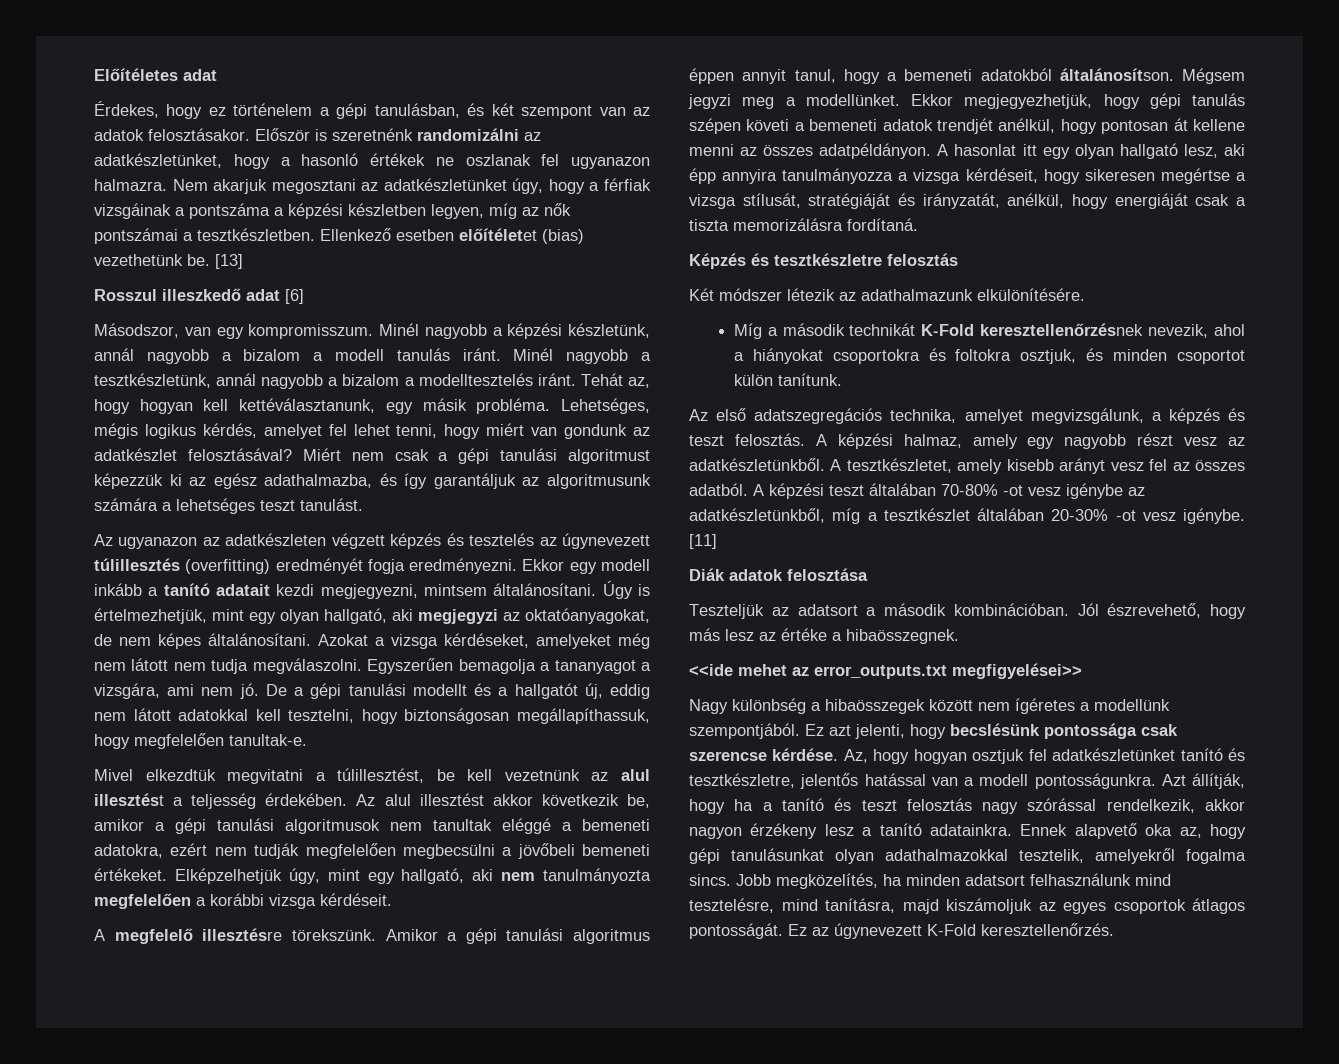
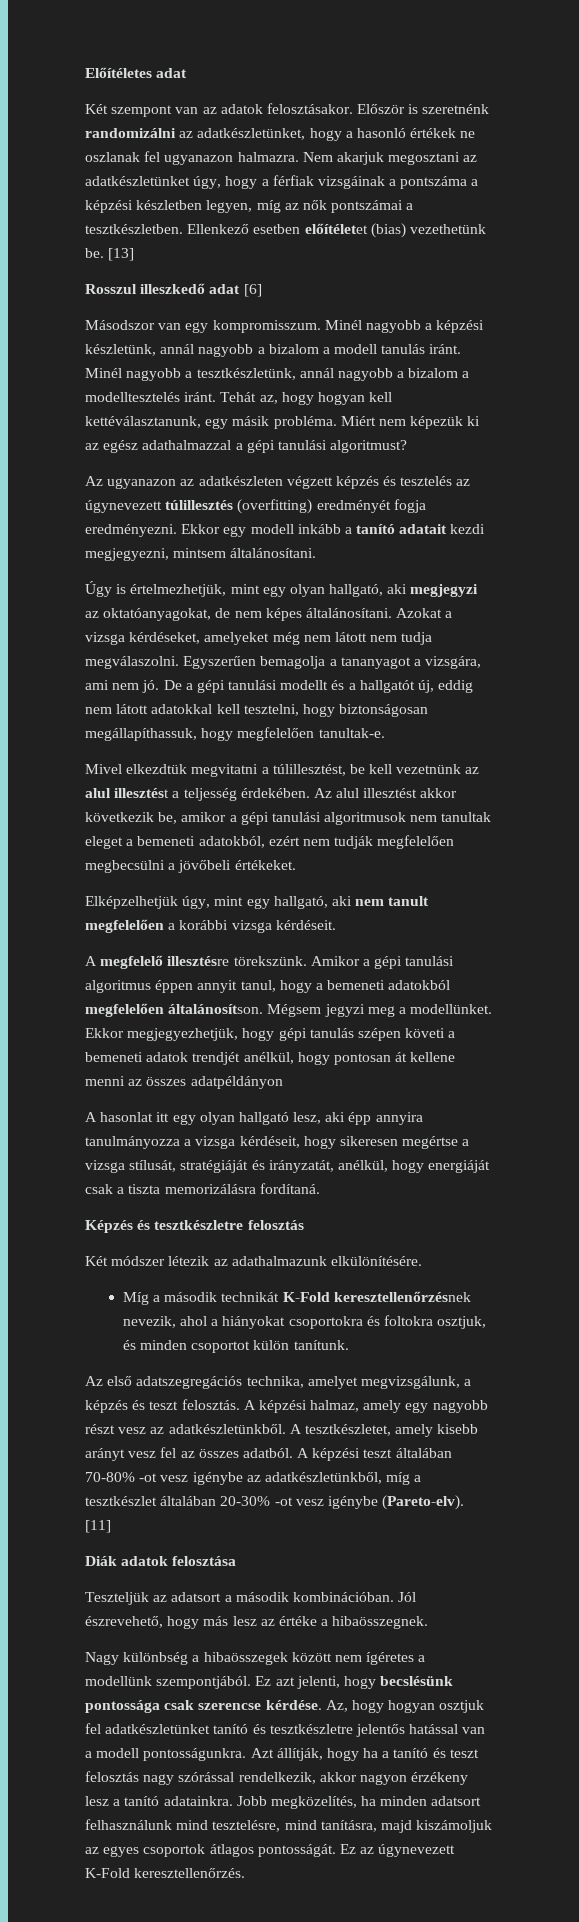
- Érdekes, hogy ez történelem a gépi tanulásban, és két szempont van az adatok felosztásakor.
+ Két szempont van az adatok felosztásakor.
- Másodszor, van egy kompromisszum.
+ Másodszor van egy kompromisszum.
- Lehetséges, mégis logikus kérdés, amelyet fel lehet tenni, hogy miért van gondunk az adatkészlet felosztásával? Miért nem csak a gépi tanulási algoritmust képezzük ki az egész adathalmazba, és így garantáljuk az algoritmusunk számára a lehetséges teszt tanulást.
+ Miért nem képezük ki az egész adathalmazzal a gépi tanulási algoritmust?
- Ekkor egy modell inkább a tanító adatait kezdi megjegyezni, mintsem általánosítani. Úgy is értelmezhetjük, mint egy olyan hallgató, aki megjegyzi az oktatóanyagokat, de nem képes általánosítani.
+ Ekkor egy modell inkább a tanító adatait kezdi megjegyezni, mintsem általánosítani.
+ Úgy is értelmezhetjük, mint egy olyan hallgató, aki megjegyzi az oktatóanyagokat, de nem képes általánosítani.
- Az alul illesztést akkor következik be, amikor a gépi tanulási algoritmusok nem tanultak eléggé a bemeneti adatokra, ezért nem tudják megfelelően megbecsülni a jövőbeli bemeneti értékeket. Elképzelhetjük úgy, mint egy hallgató, aki nem tanulmányozta megfelelően a korábbi vizsga kérdéseit.
+ Az alul illesztést akkor következik be, amikor a gépi tanulási algoritmusok nem tanultak eleget a bemeneti adatokból, ezért nem tudják megfelelően megbecsülni a jövőbeli értékeket.
+ Elképzelhetjük úgy, mint egy hallgató, aki nem tanult megfelelően a korábbi vizsga kérdéseit.
- Amikor a gépi tanulási algoritmus éppen annyit tanul, hogy a bemeneti adatokból általánosítson.
+ Amikor a gépi tanulási algoritmus éppen annyit tanul, hogy a bemeneti adatokból megfelelően általánosítson.
- Ekkor megjegyezhetjük, hogy gépi tanulás szépen követi a bemeneti adatok trendjét anélkül, hogy pontosan át kellene menni az összes adatpéldányon. A hasonlat itt egy olyan hallgató lesz, aki épp annyira tanulmányozza a vizsga kérdéseit, hogy sikeresen megértse a vizsga stílusát, stratégiáját és irányzatát, anélkül, hogy energiáját csak a tiszta memorizálásra fordítaná.
+ Ekkor megjegyezhetjük, hogy gépi tanulás szépen követi a bemeneti adatok trendjét anélkül, hogy pontosan át kellene menni az összes adatpéldányon
+ A hasonlat itt egy olyan hallgató lesz, aki épp annyira tanulmányozza a vizsga kérdéseit, hogy sikeresen megértse a vizsga stílusát, stratégiáját és irányzatát, anélkül, hogy energiáját csak a tiszta memorizálásra fordítaná.
- A képzési teszt általában 70-80% -ot vesz igénybe az adatkészletünkből, míg a tesztkészlet általában 20-30% -ot vesz igénybe.
+ A képzési teszt általában 70-80% -ot vesz igénybe az adatkészletünkből, míg a tesztkészlet általában 20-30% -ot vesz igénybe (Pareto-elv).
- <<ide mehet az error_outputs.txt megfigyelései>>
- Az, hogy hogyan osztjuk fel adatkészletünket tanító és tesztkészletre, jelentős hatással van a modell pontosságunkra.
+ Az, hogy hogyan osztjuk fel adatkészletünket tanító és tesztkészletre jelentős hatással van a modell pontosságunkra.
- Ennek alapvető oka az, hogy gépi tanulásunkat olyan adathalmazokkal tesztelik, amelyekről fogalma sincs.

